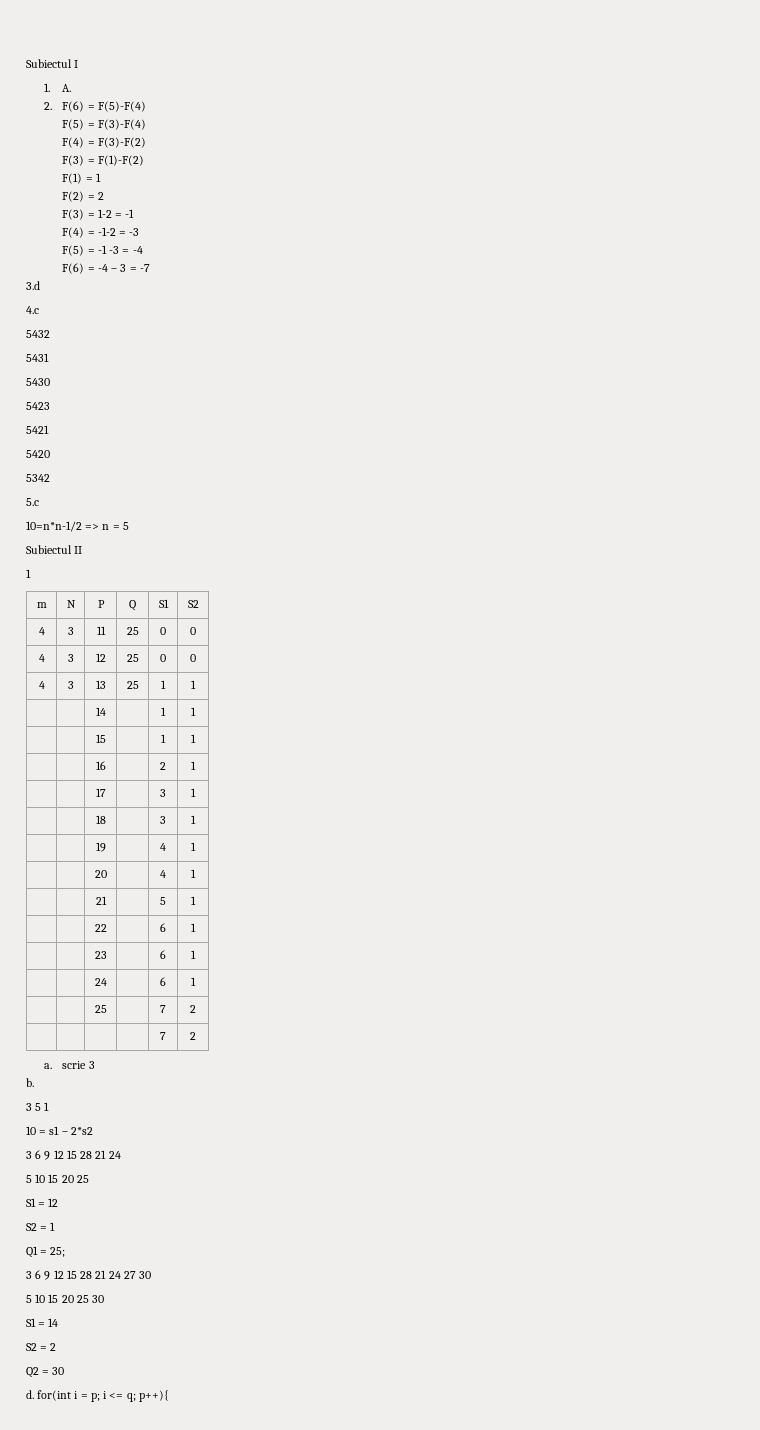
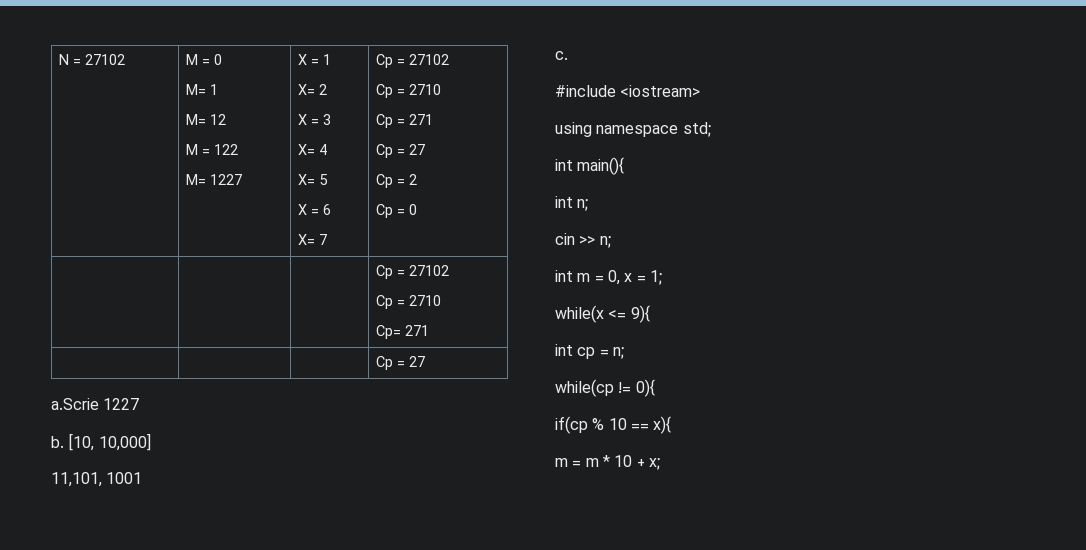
- Subiectul I
- 1. A.
- 2. F(6) = F(5)-F(4)
- F(5) = F(3)-F(4)
- F(4) = F(3)-F(2)
- F(3) = F(1)-F(2)
- F(1) = 1
- F(2) = 2
- F(3) = 1-2 = -1
- F(4) = -1-2 = -3
- F(5) = -1 -3 = -4
- F(6) = -4 – 3 = -7
- 3.d
- 4.c
- 5432
- 5431
- 5430
- 5423
- 5421
- 5420
- 5342
- 5.c
- 10=n*n-1/2 => n = 5
- Subiectul II
- 1
- m | N | P | Q | S1 | S2
- 4 | 3 | 11 | 25 | 0 | 0
- 4 | 3 | 12 | 25 | 0 | 0
- 4 | 3 | 13 | 25 | 1 | 1
- | | 14 | | 1 | 1
- | | 15 | | 1 | 1
- | | 16 | | 2 | 1
- | | 17 | | 3 | 1
- | | 18 | | 3 | 1
- | | 19 | | 4 | 1
- | | 20 | | 4 | 1
- | | 21 | | 5 | 1
- | | 22 | | 6 | 1
- | | 23 | | 6 | 1
- | | 24 | | 6 | 1
- | | 25 | | 7 | 2
- | | | | 7 | 2
- a. scrie 3
- b.
- 3 5 1
- 10 = s1 – 2*s2
- 3 6 9 12 15 28 21 24
- 5 10 15 20 25
- S1 = 12
- S2 = 1
- Q1 = 25;
- 3 6 9 12 15 28 21 24 27 30
- 5 10 15 20 25 30
- S1 = 14
- S2 = 2
- Q2 = 30
- d. for(int i = p; i <= q; p++){
+ N = 27102 | M = 0
+ M= 1
+ M= 12
+ M = 122
+ M= 1227 | X = 1
+ X= 2
+ X = 3
+ X= 4
+ X= 5
+ X = 6
+ X= 7 | Cp = 27102
+ Cp = 2710
+ Cp = 271
+ Cp = 27
+ Cp = 2
+ Cp = 0
+ | | | Cp = 27102
+ Cp = 2710
+ Cp= 271
+ | | | Cp = 27
+ a.Scrie 1227
+ b. [10, 10,000]
+ 11,101, 1001
+ c.
+ #include <iostream>
+ using namespace std;
+ int main(){
+ int n;
+ cin >> n;
+ int m = 0, x = 1;
+ while(x <= 9){
+ int cp = n;
+ while(cp != 0){
+ if(cp % 10 == x){
+ m = m * 10 + x;

